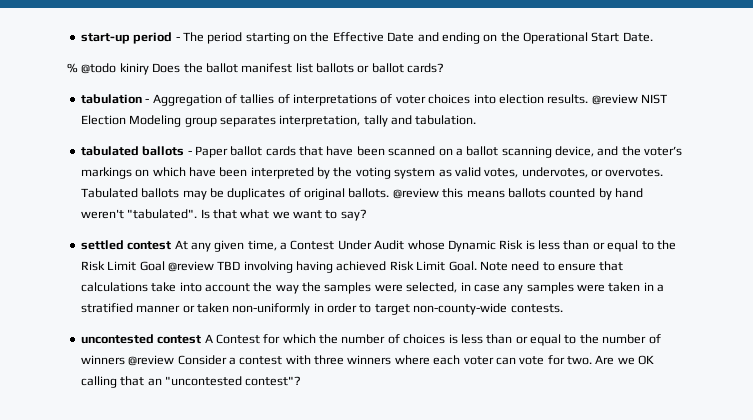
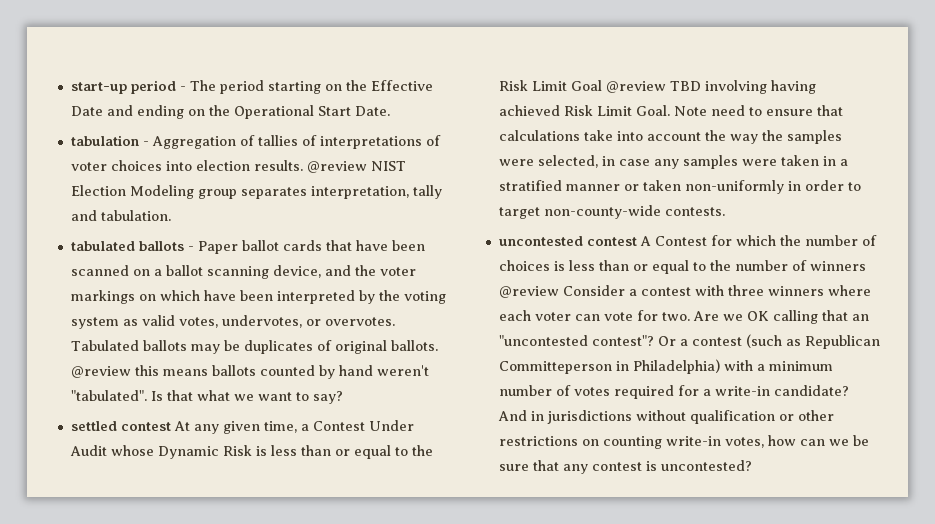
- % @todo kiniry Does the ballot manifest list ballots or ballot cards?
- tabulated ballots - Paper ballot cards that have been scanned on a ballot scanning device, and the voter’s markings on which have been interpreted by the voting system as valid votes, undervotes, or overvotes.
+ tabulated ballots - Paper ballot cards that have been scanned on a ballot scanning device, and the voter markings on which have been interpreted by the voting system as valid votes, undervotes, or overvotes.
+ Or a contest (such as Republican Committeperson in Philadelphia) with a minimum number of votes required for a write-in candidate? And in jurisdictions without qualification or other restrictions on counting write-in votes, how can we be sure that any contest is uncontested?

